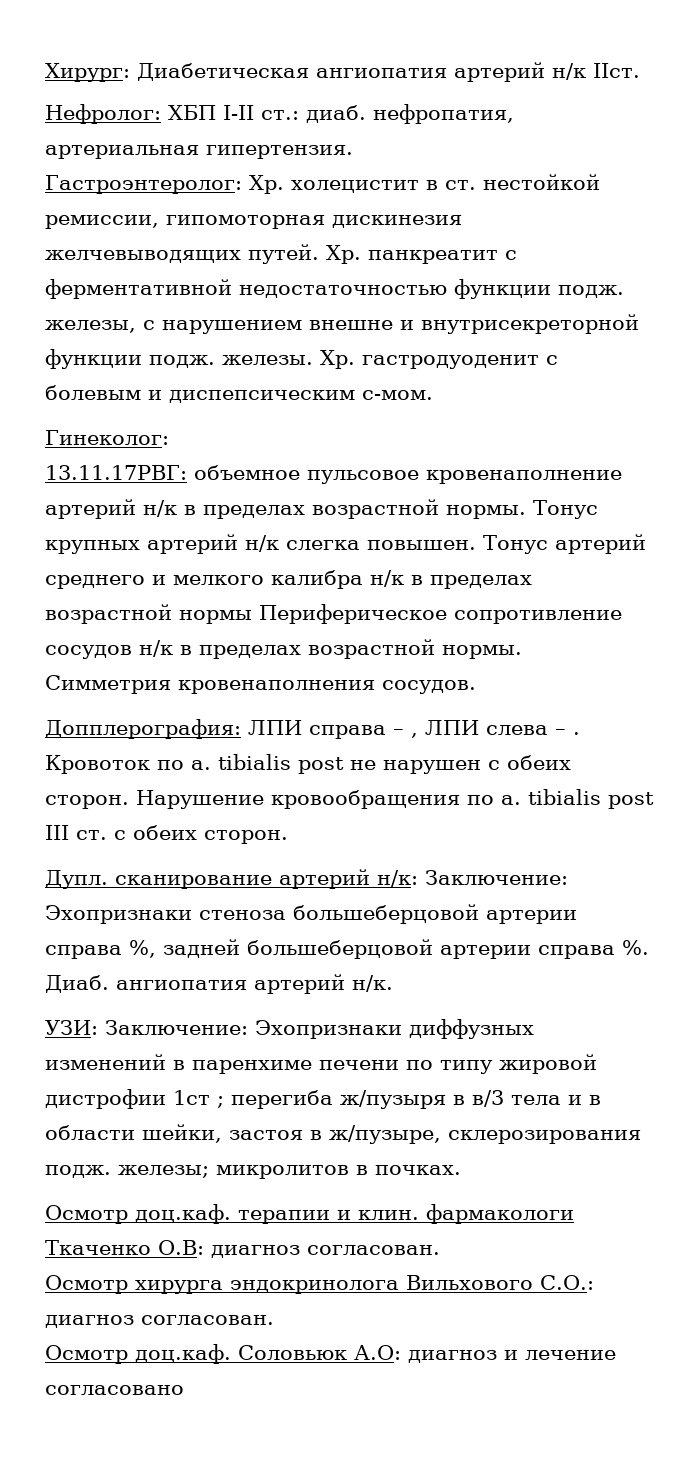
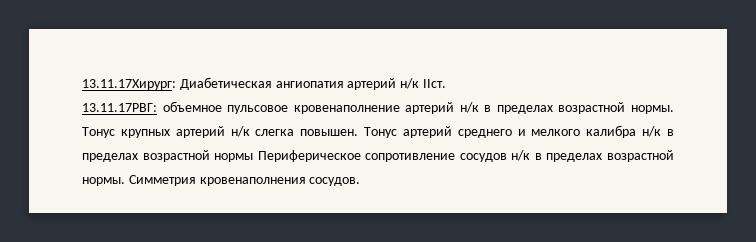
- Хирург: Диабетическая ангиопатия артерий н/к IIcт.
+ 13.11.17Хирург: Диабетическая ангиопатия артерий н/к IIcт.
- Нефролог: ХБП I-II ст.: диаб. нефропатия, артериальная гипертензия.
- Гастроэнтеролог: Хр. холецистит в ст. нестойкой ремиссии, гипомоторная дискинезия желчевыводящих путей. Хр. панкреатит с ферментативной недостаточностью функции подж. железы, с нарушением внешне и внутрисекреторной функции подж. железы. Хр. гастродуоденит с болевым и диспепсическим с-мом.
- Гинеколог:
- Допплерография: ЛПИ справа – , ЛПИ слева – . Кровоток по а. tibialis роst не нарушен с обеих сторон. Нарушение кровообращения по а. tibialis роst III ст. с обеих сторон.
- Дупл. сканирование артерий н/к: Заключение: Эхопризнаки стеноза большеберцовой артерии справа %, задней большеберцовой артерии справа %. Диаб. ангиопатия артерий н/к.
- УЗИ: Заключение: Эхопризнаки диффузных изменений в паренхиме печени по типу жировой дистрофии 1ст ; перегиба ж/пузыря в в/3 тела и в области шейки, застоя в ж/пузыре, склерозирования подж. железы; микролитов в почках.
- Осмотр доц.каф. терапии и клин. фармакологи Ткаченко О.В: диагноз согласован.
- Осмотр хирурга эндокринолога Вильхового С.О.: диагноз согласован.
- Осмотр доц.каф. Соловьюк А.О: диагноз и лечение согласовано

